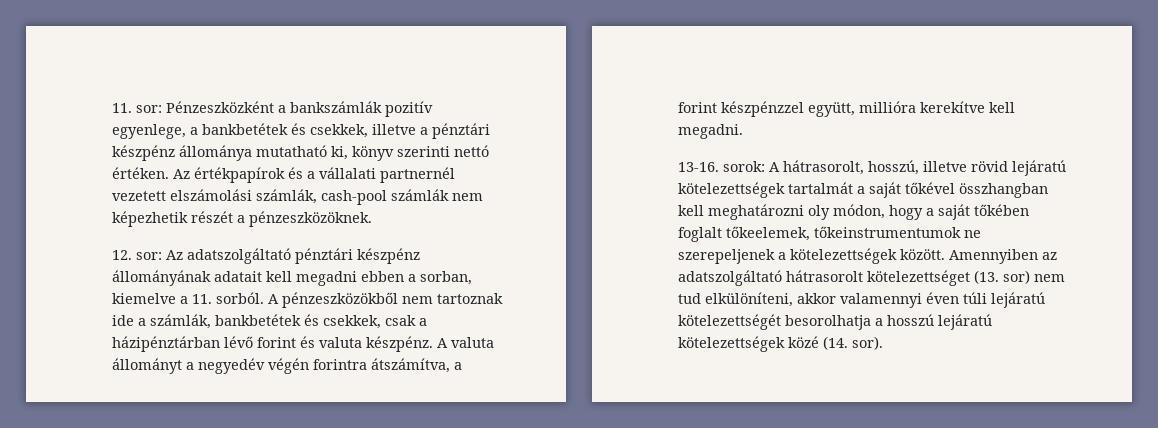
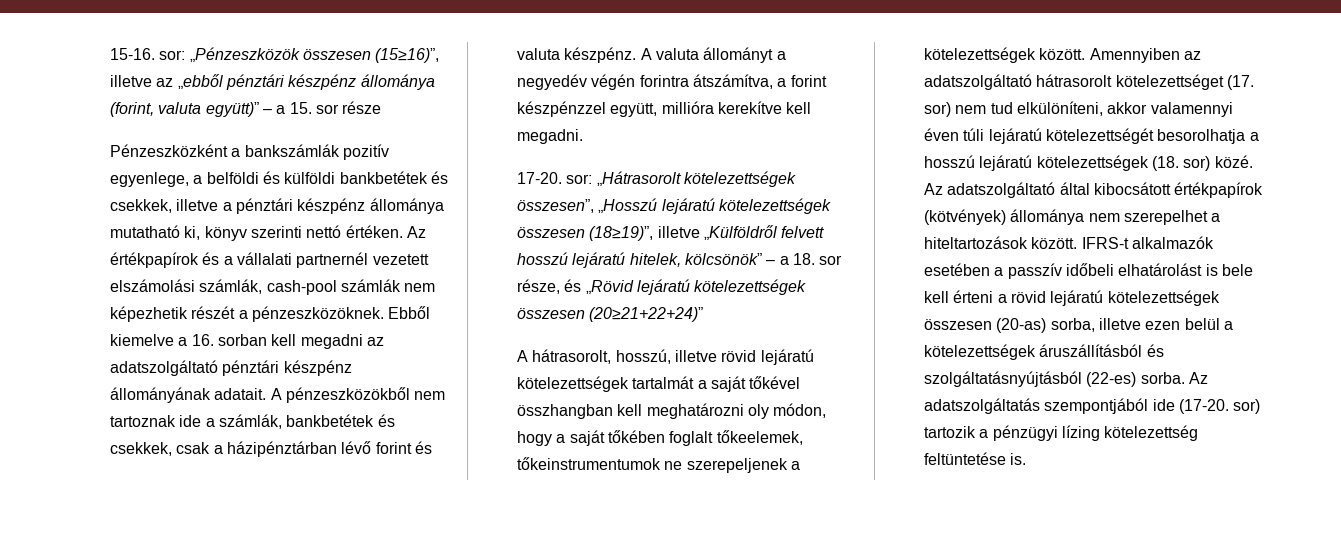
- 11. sor: Pénzeszközként a bankszámlák pozitív egyenlege, a bankbetétek és csekkek, illetve a pénztári készpénz állománya mutatható ki, könyv szerinti nettó értéken.
+ 15-16. sor: „Pénzeszközök összesen (15≥16)”, illetve az „ebből pénztári készpénz állománya (forint, valuta együtt)” – a 15. sor része
+ Pénzeszközként a bankszámlák pozitív egyenlege, a belföldi és külföldi bankbetétek és csekkek, illetve a pénztári készpénz állománya mutatható ki, könyv szerinti nettó értéken.
- Az értékpapírok és a vállalati partnernél vezetett elszámolási számlák, cash-pool számlák nem képezhetik részét a pénzeszközöknek.
- 12. sor: Az adatszolgáltató pénztári készpénz állományának adatait kell megadni ebben a sorban, kiemelve a 11. sorból.
+ Az értékpapírok és a vállalati partnernél vezetett elszámolási számlák, cash-pool számlák nem képezhetik részét a pénzeszközöknek. Ebből kiemelve a 16. sorban kell megadni az adatszolgáltató pénztári készpénz állományának adatait.
- 13-16. sorok: A hátrasorolt, hosszú, illetve rövid lejáratú kötelezettségek tartalmát a saját tőkével összhangban kell meghatározni oly módon, hogy a saját tőkében foglalt tőkeelemek, tőkeinstrumentumok ne szerepeljenek a kötelezettségek között.
+ 17-20. sor: „Hátrasorolt kötelezettségek összesen”, „Hosszú lejáratú kötelezettségek összesen (18≥19)”, illetve „Külföldről felvett hosszú lejáratú hitelek, kölcsönök” – a 18. sor része, és „Rövid lejáratú kötelezettségek összesen (20≥21+22+24)”
+ A hátrasorolt, hosszú, illetve rövid lejáratú kötelezettségek tartalmát a saját tőkével összhangban kell meghatározni oly módon, hogy a saját tőkében foglalt tőkeelemek, tőkeinstrumentumok ne szerepeljenek a kötelezettségek között.
- Amennyiben az adatszolgáltató hátrasorolt kötelezettséget (13. sor) nem tud elkülöníteni, akkor valamennyi éven túli lejáratú kötelezettségét besorolhatja a hosszú lejáratú kötelezettségek közé (14. sor).
+ Amennyiben az adatszolgáltató hátrasorolt kötelezettséget (17. sor) nem tud elkülöníteni, akkor valamennyi éven túli lejáratú kötelezettségét besorolhatja a hosszú lejáratú kötelezettségek (18. sor) közé. Az adatszolgáltató által kibocsátott értékpapírok (kötvények) állománya nem szerepelhet a hiteltartozások között. IFRS-t alkalmazók esetében a passzív időbeli elhatárolást is bele kell érteni a rövid lejáratú kötelezettségek összesen (20-as) sorba, illetve ezen belül a kötelezettségek áruszállításból és szolgáltatásnyújtásból (22-es) sorba. Az adatszolgáltatás szempontjából ide (17-20. sor) tartozik a pénzügyi lízing kötelezettség feltüntetése is.

